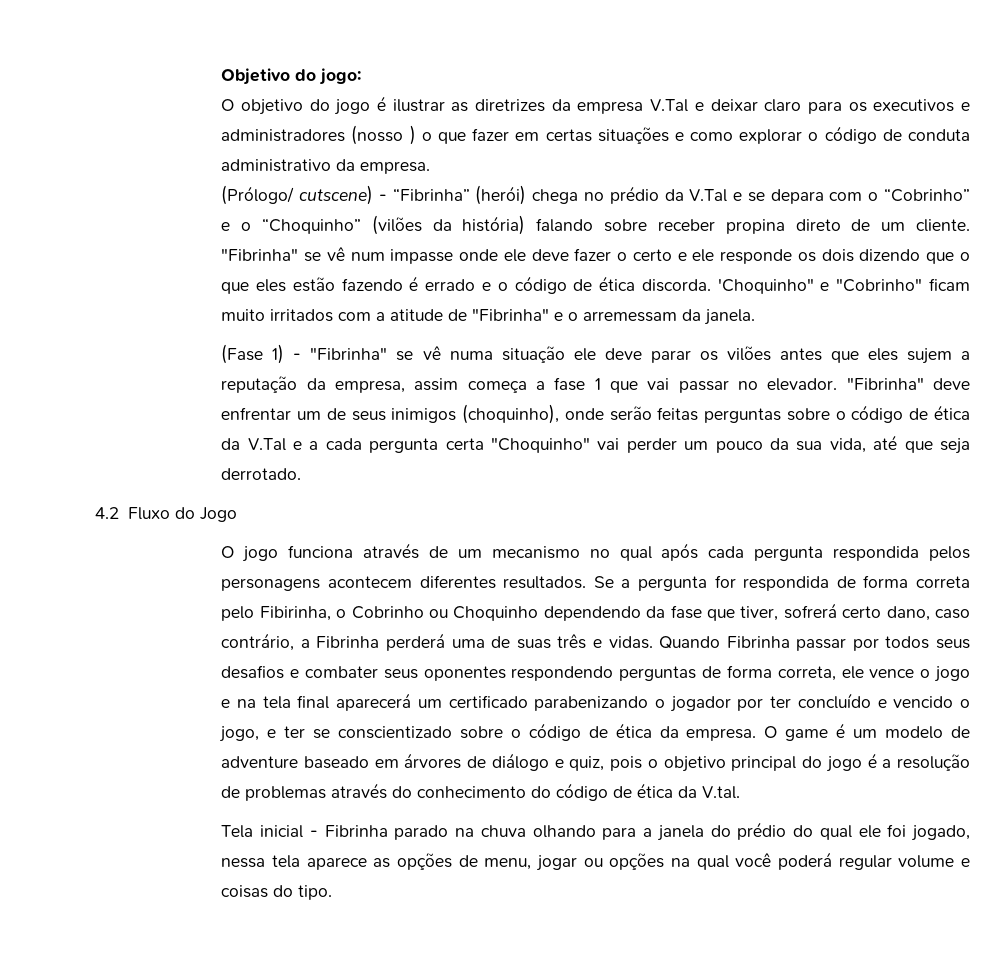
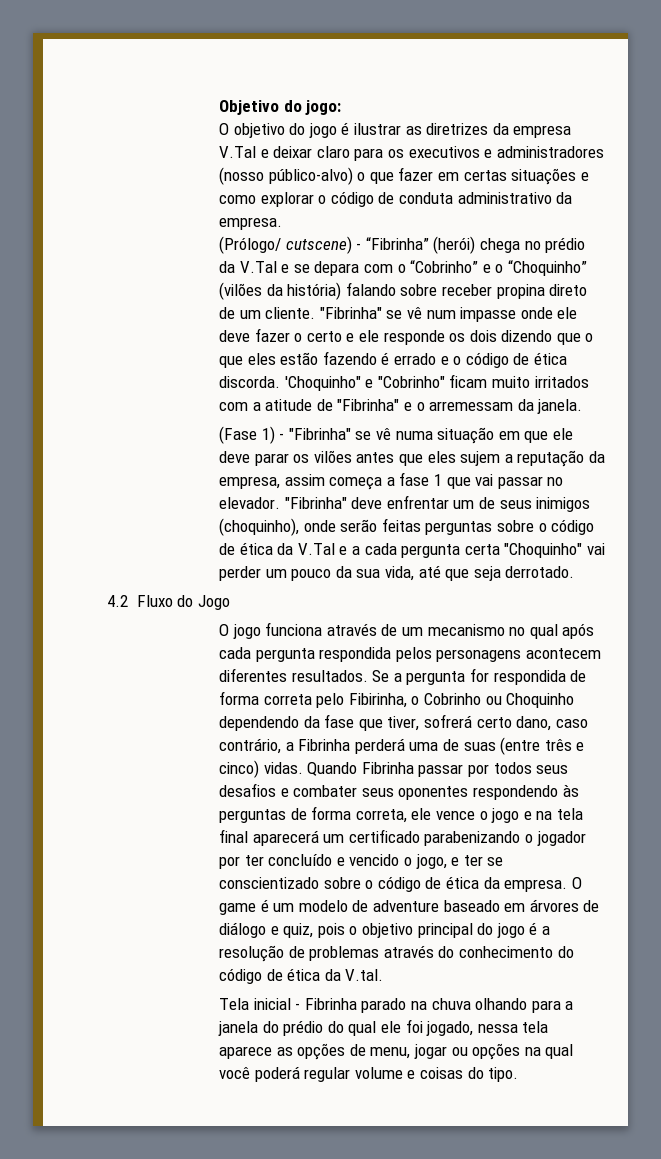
- O objetivo do jogo é ilustrar as diretrizes da empresa V.Tal e deixar claro para os executivos e administradores (nosso ) o que fazer em certas situações e como explorar o código de conduta administrativo da empresa.
+ O objetivo do jogo é ilustrar as diretrizes da empresa V.Tal e deixar claro para os executivos e administradores (nosso público-alvo) o que fazer em certas situações e como explorar o código de conduta administrativo da empresa.
- (Fase 1) - "Fibrinha" se vê numa situação ele deve parar os vilões antes que eles sujem a reputação da empresa, assim começa a fase 1 que vai passar no elevador.
+ (Fase 1) - "Fibrinha" se vê numa situação em que ele deve parar os vilões antes que eles sujem a reputação da empresa, assim começa a fase 1 que vai passar no elevador.
- Se a pergunta for respondida de forma correta pelo Fibirinha, o Cobrinho ou Choquinho dependendo da fase que tiver, sofrerá certo dano, caso contrário, a Fibrinha perderá uma de suas três e vidas.
+ Se a pergunta for respondida de forma correta pelo Fibirinha, o Cobrinho ou Choquinho dependendo da fase que tiver, sofrerá certo dano, caso contrário, a Fibrinha perderá uma de suas (entre três e cinco) vidas.
- Quando Fibrinha passar por todos seus desafios e combater seus oponentes respondendo perguntas de forma correta, ele vence o jogo e na tela final aparecerá um certificado parabenizando o jogador por ter concluído e vencido o jogo, e ter se conscientizado sobre o código de ética da empresa.
+ Quando Fibrinha passar por todos seus desafios e combater seus oponentes respondendo às perguntas de forma correta, ele vence o jogo e na tela final aparecerá um certificado parabenizando o jogador por ter concluído e vencido o jogo, e ter se conscientizado sobre o código de ética da empresa.

